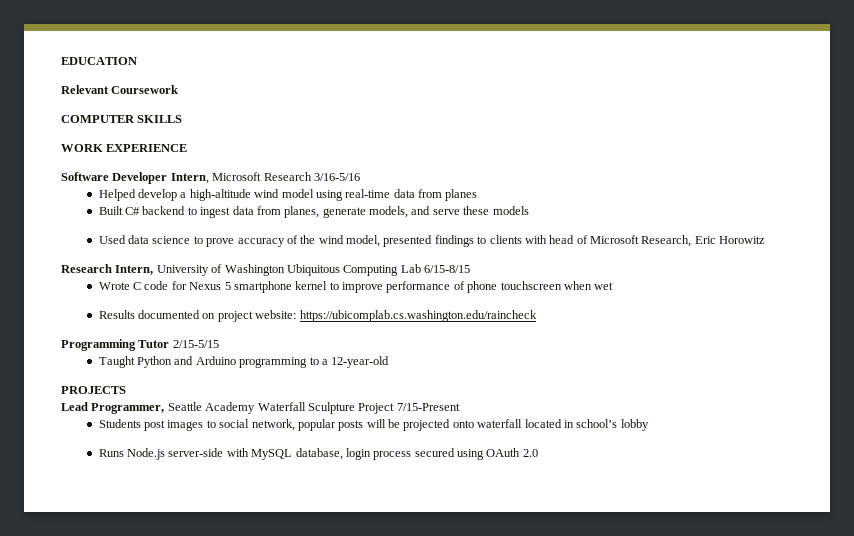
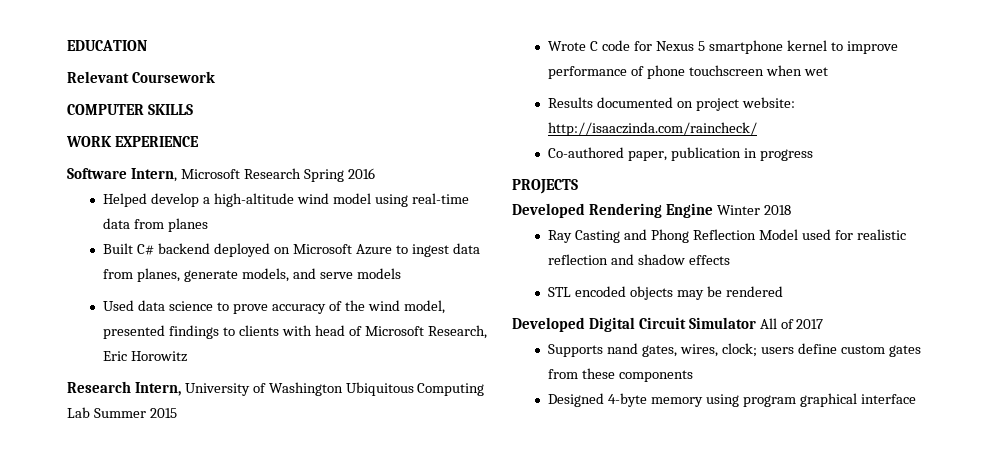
- Software Developer Intern, Microsoft Research 3/16-5/16
+ Software Intern, Microsoft Research Spring 2016
- Built C# backend to ingest data from planes, generate models, and serve these models
+ Built C# backend deployed on Microsoft Azure to ingest data from planes, generate models, and serve models
- Research Intern, University of Washington Ubiquitous Computing Lab 6/15-8/15
+ Research Intern, University of Washington Ubiquitous Computing Lab Summer 2015
- Results documented on project website: https://ubicomplab.cs.washington.edu/raincheck
- Programming Tutor 2/15-5/15
- Taught Python and Arduino programming to a 12-year-old
+ Results documented on project website: http://isaaczinda.com/raincheck/
+ Co-authored paper, publication in progress
  PROJECTS
- Lead Programmer, Seattle Academy Waterfall Sculpture Project 7/15-Present
- Students post images to social network, popular posts will be projected onto waterfall located in school’s lobby
- Runs Node.js server-side with MySQL database, login process secured using OAuth 2.0
+ Developed Rendering Engine Winter 2018
+ Ray Casting and Phong Reflection Model used for realistic reflection and shadow effects
+ STL encoded objects may be rendered
+ Developed Digital Circuit Simulator All of 2017
+ Supports nand gates, wires, clock; users define custom gates from these components
+ Designed 4-byte memory using program graphical interface

